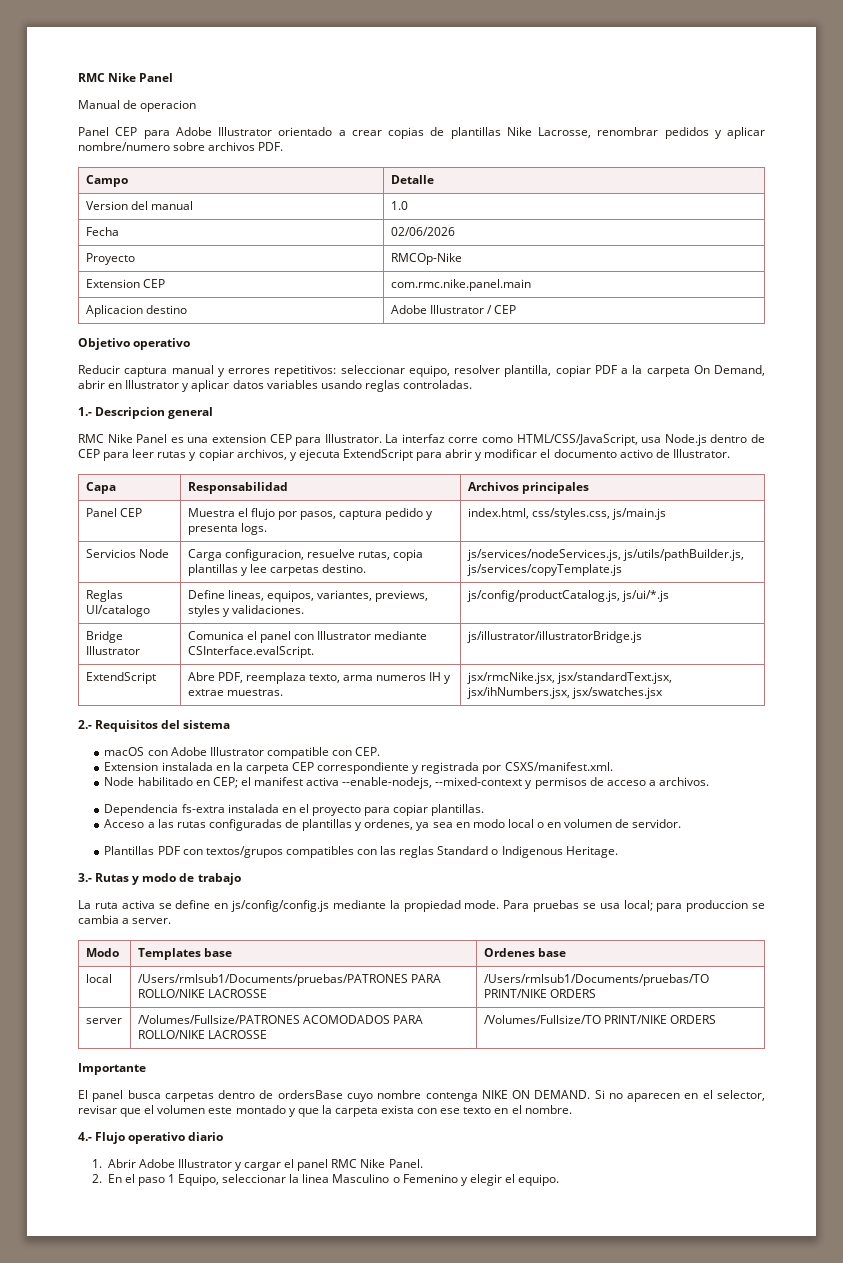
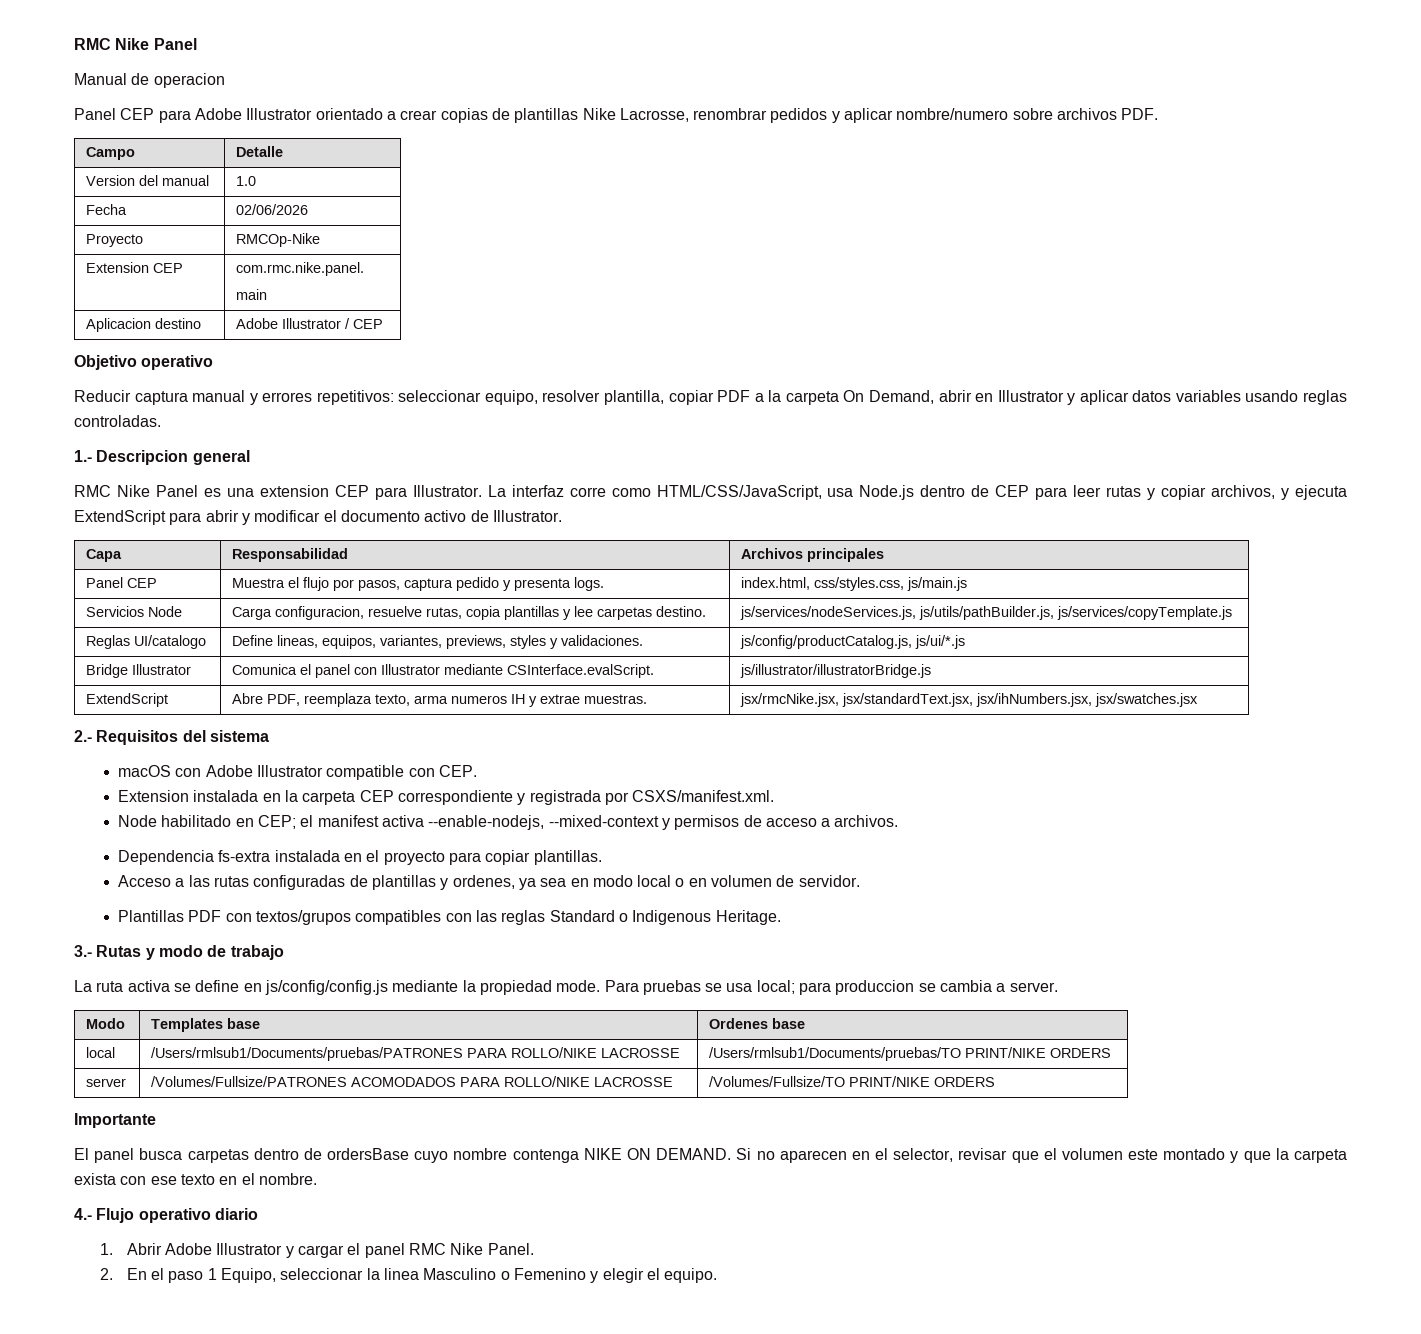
- Extension CEP | com.rmc.nike.panel.main
+ Extension CEP | com.rmc.nike.panel.
+ main

